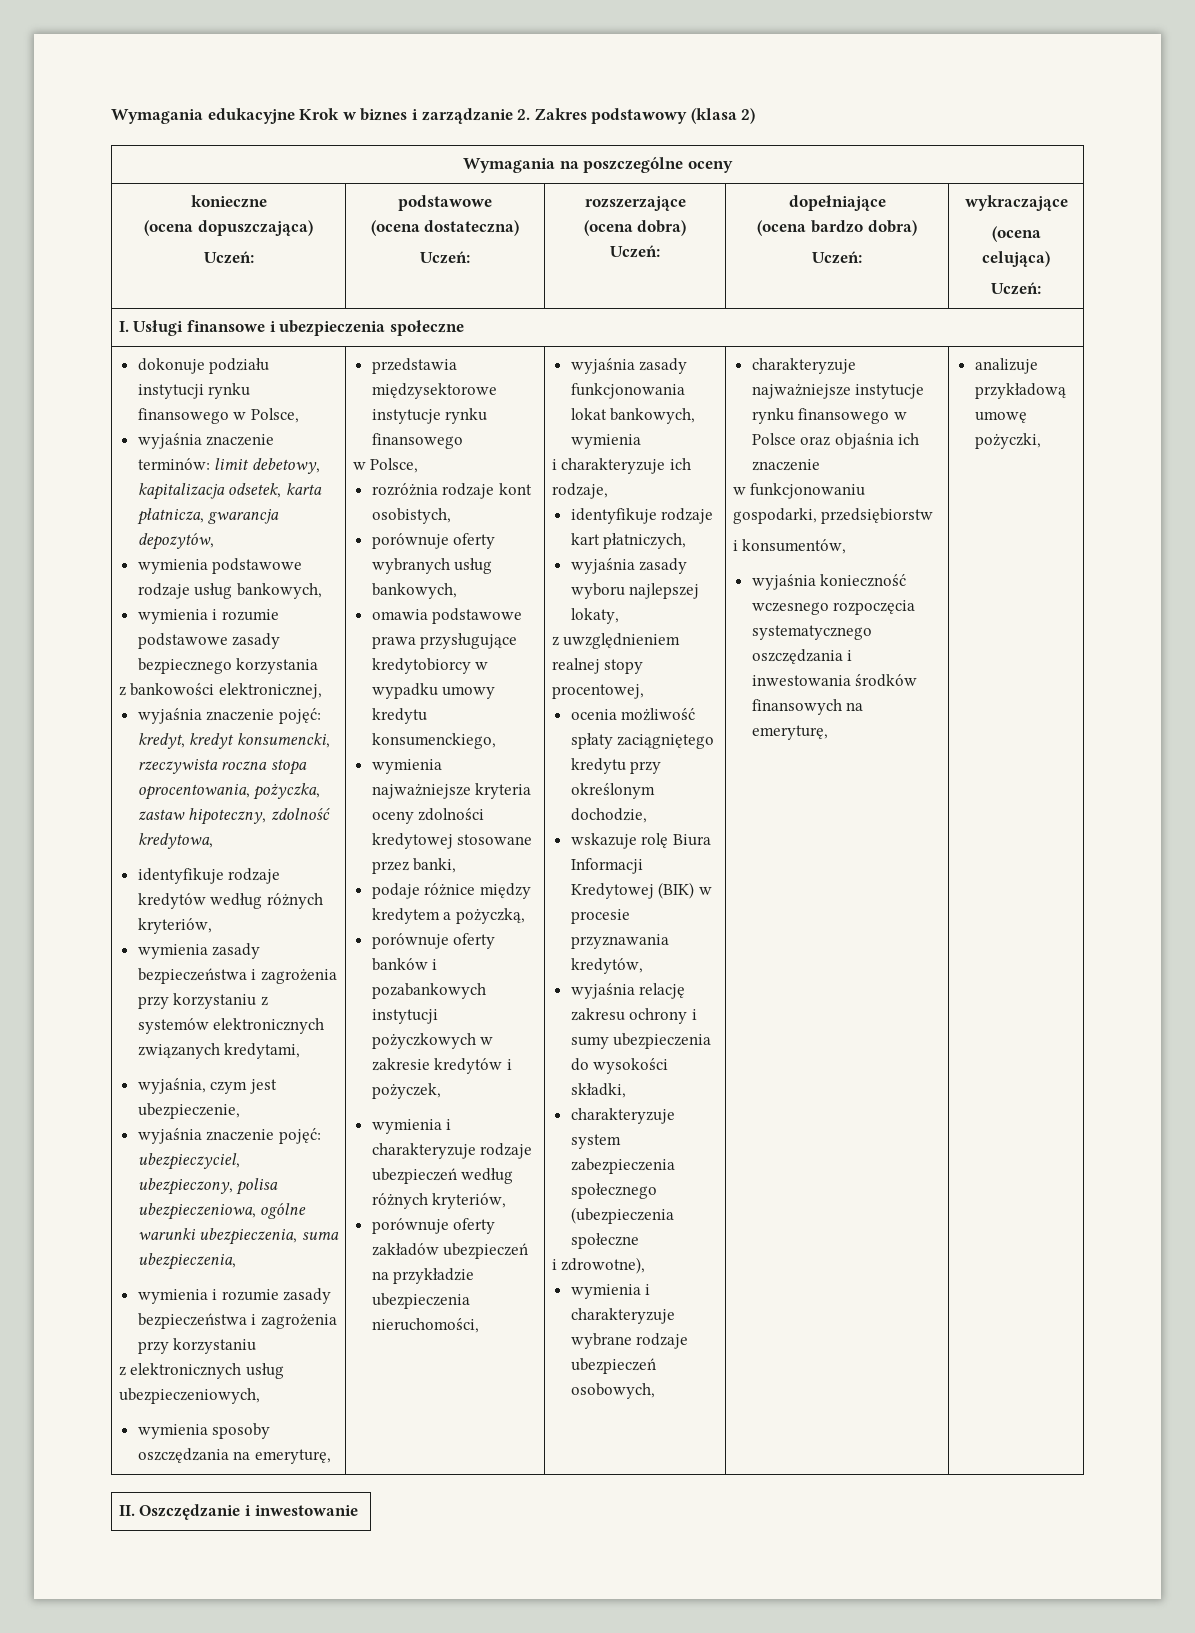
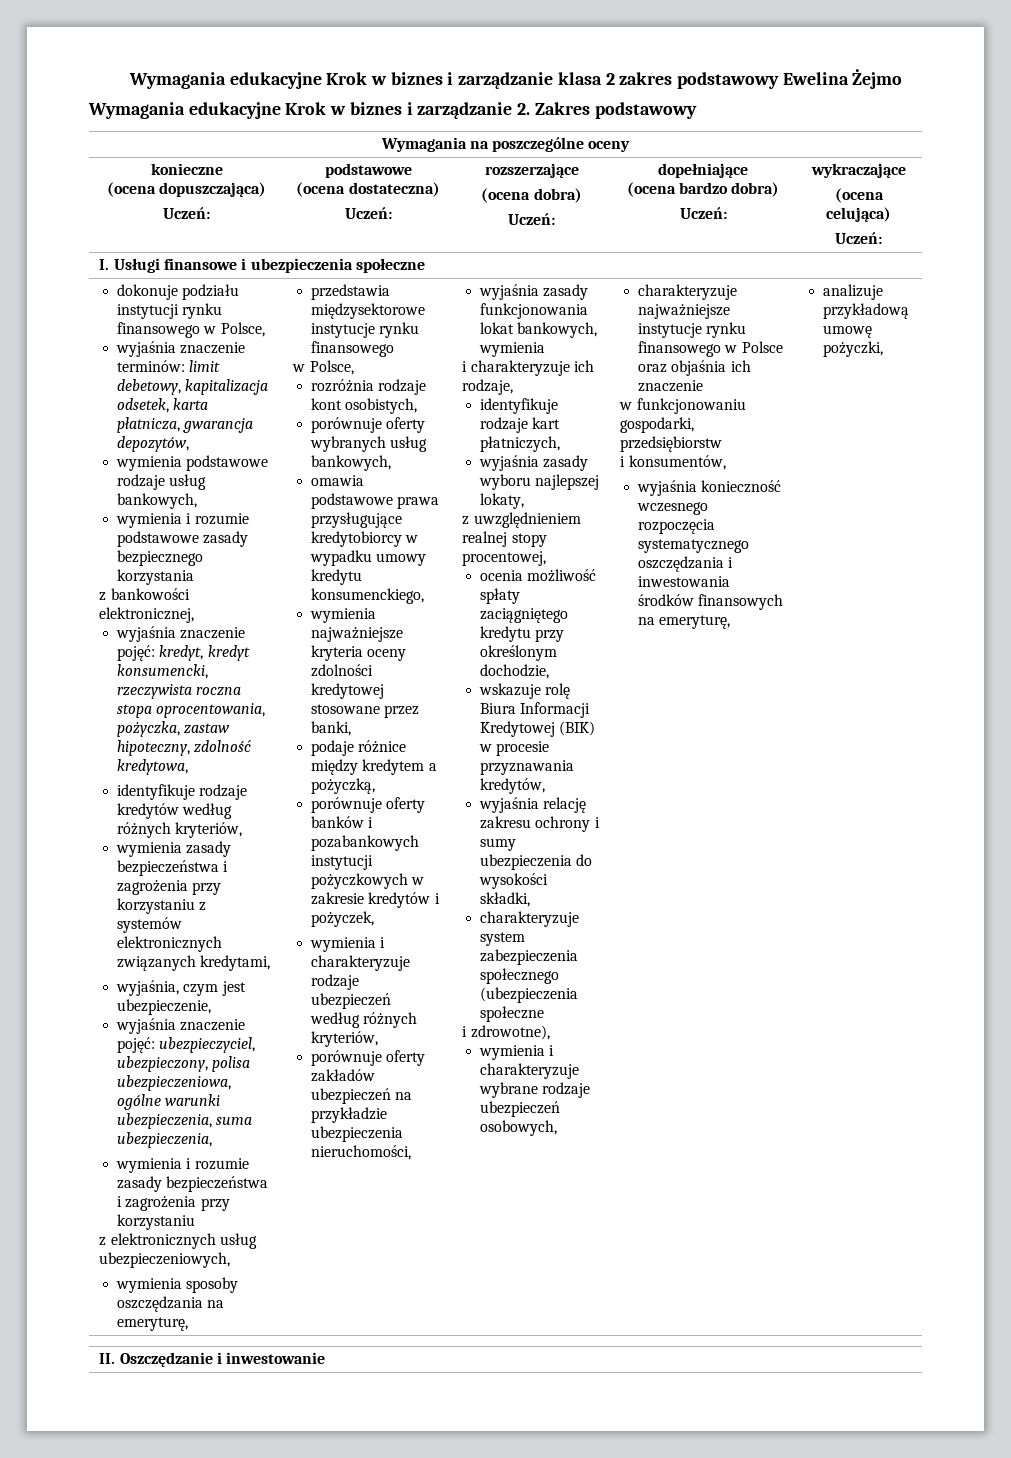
- Wymagania edukacyjne Krok w biznes i zarządzanie 2. Zakres podstawowy (klasa 2)
+ Wymagania edukacyjne Krok w biznes i zarządzanie klasa 2 zakres podstawowy Ewelina Żejmo
+ Wymagania edukacyjne Krok w biznes i zarządzanie 2. Zakres podstawowy

